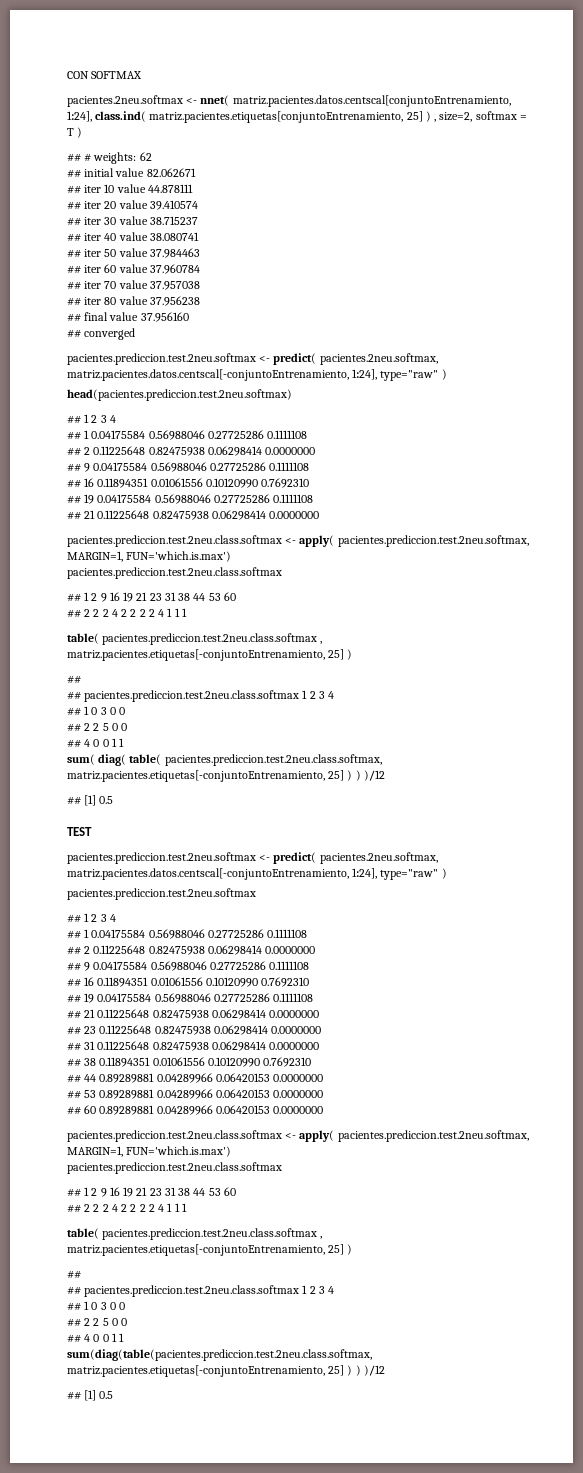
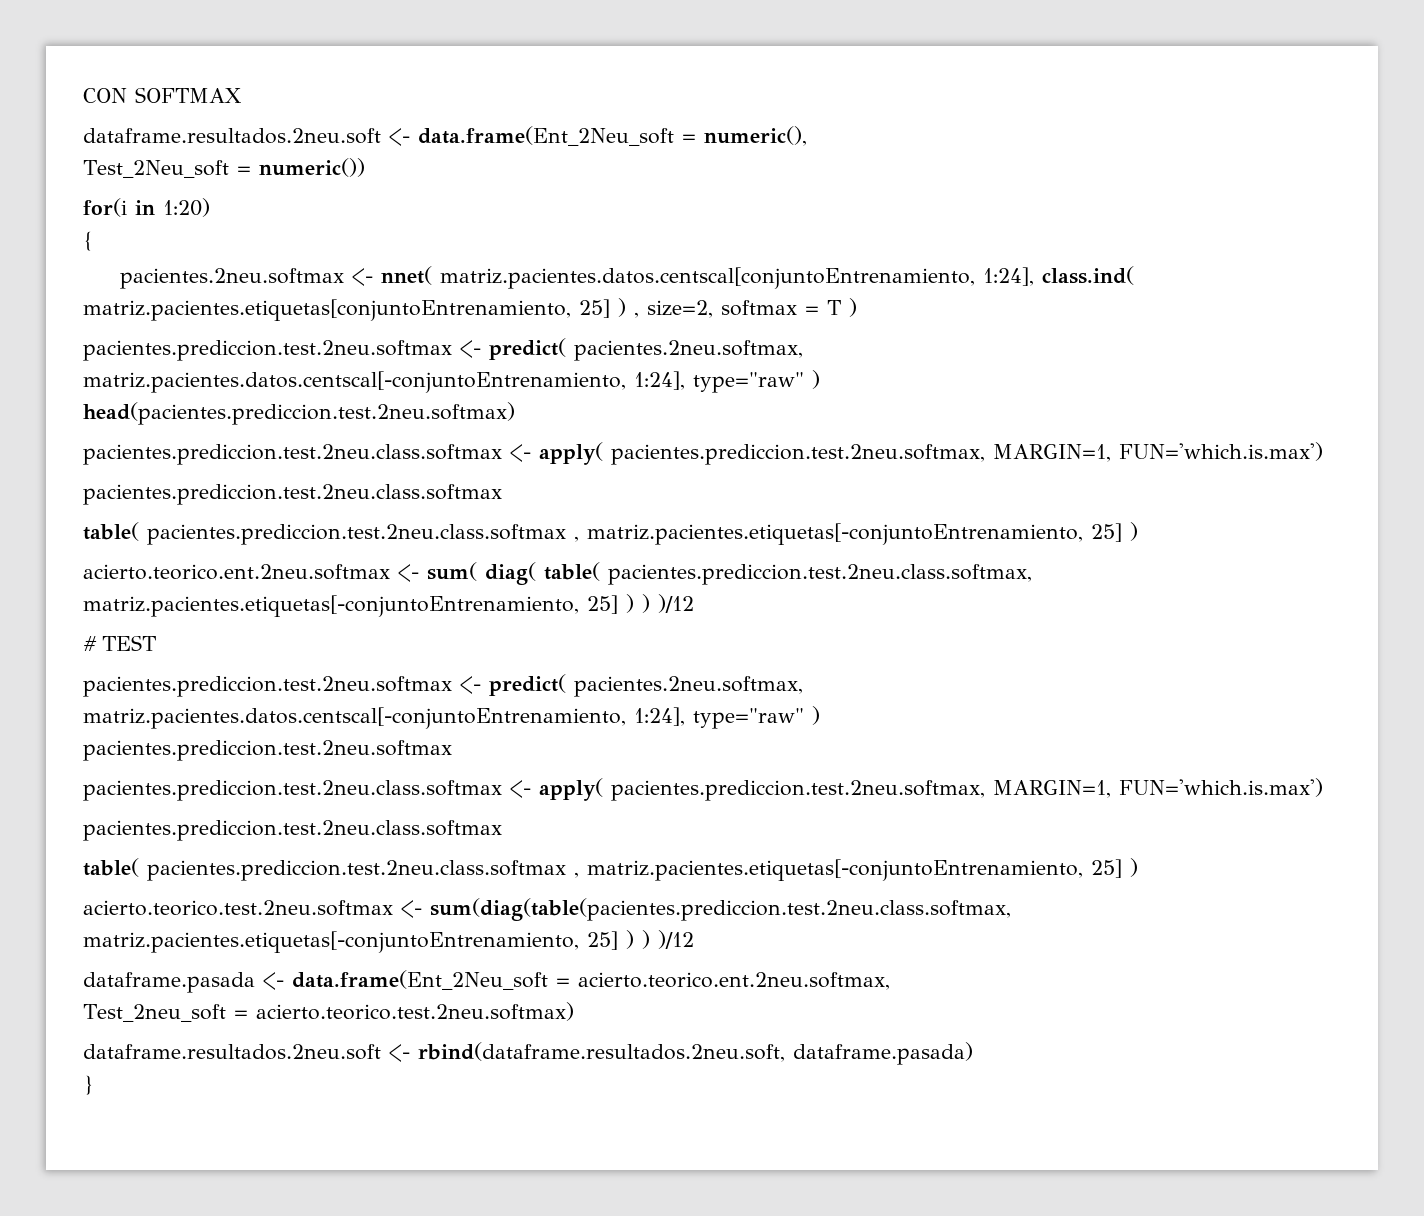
+ dataframe.resultados.2neu.soft <- data.frame(Ent_2Neu_soft = numeric(),
+ Test_2Neu_soft = numeric())
+ for(i in 1:20)
+ {
- ## # weights: 62
- ## initial value 82.062671
- ## iter 10 value 44.878111
- ## iter 20 value 39.410574
- ## iter 30 value 38.715237
- ## iter 40 value 38.080741
- ## iter 50 value 37.984463
- ## iter 60 value 37.960784
- ## iter 70 value 37.957038
- ## iter 80 value 37.956238
- ## final value 37.956160
- ## converged
  head(pacientes.prediccion.test.2neu.softmax)
- ## 1 2 3 4
- ## 1 0.04175584 0.56988046 0.27725286 0.1111108
- ## 2 0.11225648 0.82475938 0.06298414 0.0000000
- ## 9 0.04175584 0.56988046 0.27725286 0.1111108
- ## 16 0.11894351 0.01061556 0.10120990 0.7692310
- ## 19 0.04175584 0.56988046 0.27725286 0.1111108
- ## 21 0.11225648 0.82475938 0.06298414 0.0000000
  pacientes.prediccion.test.2neu.class.softmax <- apply( pacientes.prediccion.test.2neu.softmax, MARGIN=1, FUN='which.is.max')
  pacientes.prediccion.test.2neu.class.softmax
- ## 1 2 9 16 19 21 23 31 38 44 53 60
- ## 2 2 2 4 2 2 2 2 4 1 1 1
  table( pacientes.prediccion.test.2neu.class.softmax , matriz.pacientes.etiquetas[-conjuntoEntrenamiento, 25] )
- ##
- ## pacientes.prediccion.test.2neu.class.softmax 1 2 3 4
- ## 1 0 3 0 0
- ## 2 2 5 0 0
- ## 4 0 0 1 1
- sum( diag( table( pacientes.prediccion.test.2neu.class.softmax, matriz.pacientes.etiquetas[-conjuntoEntrenamiento, 25] ) ) )/12
- ## [1] 0.5
- TEST
+ acierto.teorico.ent.2neu.softmax <- sum( diag( table( pacientes.prediccion.test.2neu.class.softmax, matriz.pacientes.etiquetas[-conjuntoEntrenamiento, 25] ) ) )/12
+ # TEST
  pacientes.prediccion.test.2neu.softmax <- predict( pacientes.2neu.softmax, matriz.pacientes.datos.centscal[-conjuntoEntrenamiento, 1:24], type="raw" )
  pacientes.prediccion.test.2neu.softmax
- ## 1 2 3 4
- ## 1 0.04175584 0.56988046 0.27725286 0.1111108
- ## 2 0.11225648 0.82475938 0.06298414 0.0000000
- ## 9 0.04175584 0.56988046 0.27725286 0.1111108
- ## 16 0.11894351 0.01061556 0.10120990 0.7692310
- ## 19 0.04175584 0.56988046 0.27725286 0.1111108
- ## 21 0.11225648 0.82475938 0.06298414 0.0000000
- ## 23 0.11225648 0.82475938 0.06298414 0.0000000
- ## 31 0.11225648 0.82475938 0.06298414 0.0000000
- ## 38 0.11894351 0.01061556 0.10120990 0.7692310
- ## 44 0.89289881 0.04289966 0.06420153 0.0000000
- ## 53 0.89289881 0.04289966 0.06420153 0.0000000
- ## 60 0.89289881 0.04289966 0.06420153 0.0000000
  pacientes.prediccion.test.2neu.class.softmax <- apply( pacientes.prediccion.test.2neu.softmax, MARGIN=1, FUN='which.is.max')
  pacientes.prediccion.test.2neu.class.softmax
- ## 1 2 9 16 19 21 23 31 38 44 53 60
- ## 2 2 2 4 2 2 2 2 4 1 1 1
  table( pacientes.prediccion.test.2neu.class.softmax , matriz.pacientes.etiquetas[-conjuntoEntrenamiento, 25] )
- ##
- ## pacientes.prediccion.test.2neu.class.softmax 1 2 3 4
- ## 1 0 3 0 0
- ## 2 2 5 0 0
- ## 4 0 0 1 1
- sum(diag(table(pacientes.prediccion.test.2neu.class.softmax, matriz.pacientes.etiquetas[-conjuntoEntrenamiento, 25] ) ) )/12
- ## [1] 0.5
+ acierto.teorico.test.2neu.softmax <- sum(diag(table(pacientes.prediccion.test.2neu.class.softmax, matriz.pacientes.etiquetas[-conjuntoEntrenamiento, 25] ) ) )/12
+ dataframe.pasada <- data.frame(Ent_2Neu_soft = acierto.teorico.ent.2neu.softmax,
+ Test_2neu_soft = acierto.teorico.test.2neu.softmax)
+ dataframe.resultados.2neu.soft <- rbind(dataframe.resultados.2neu.soft, dataframe.pasada)
+ }

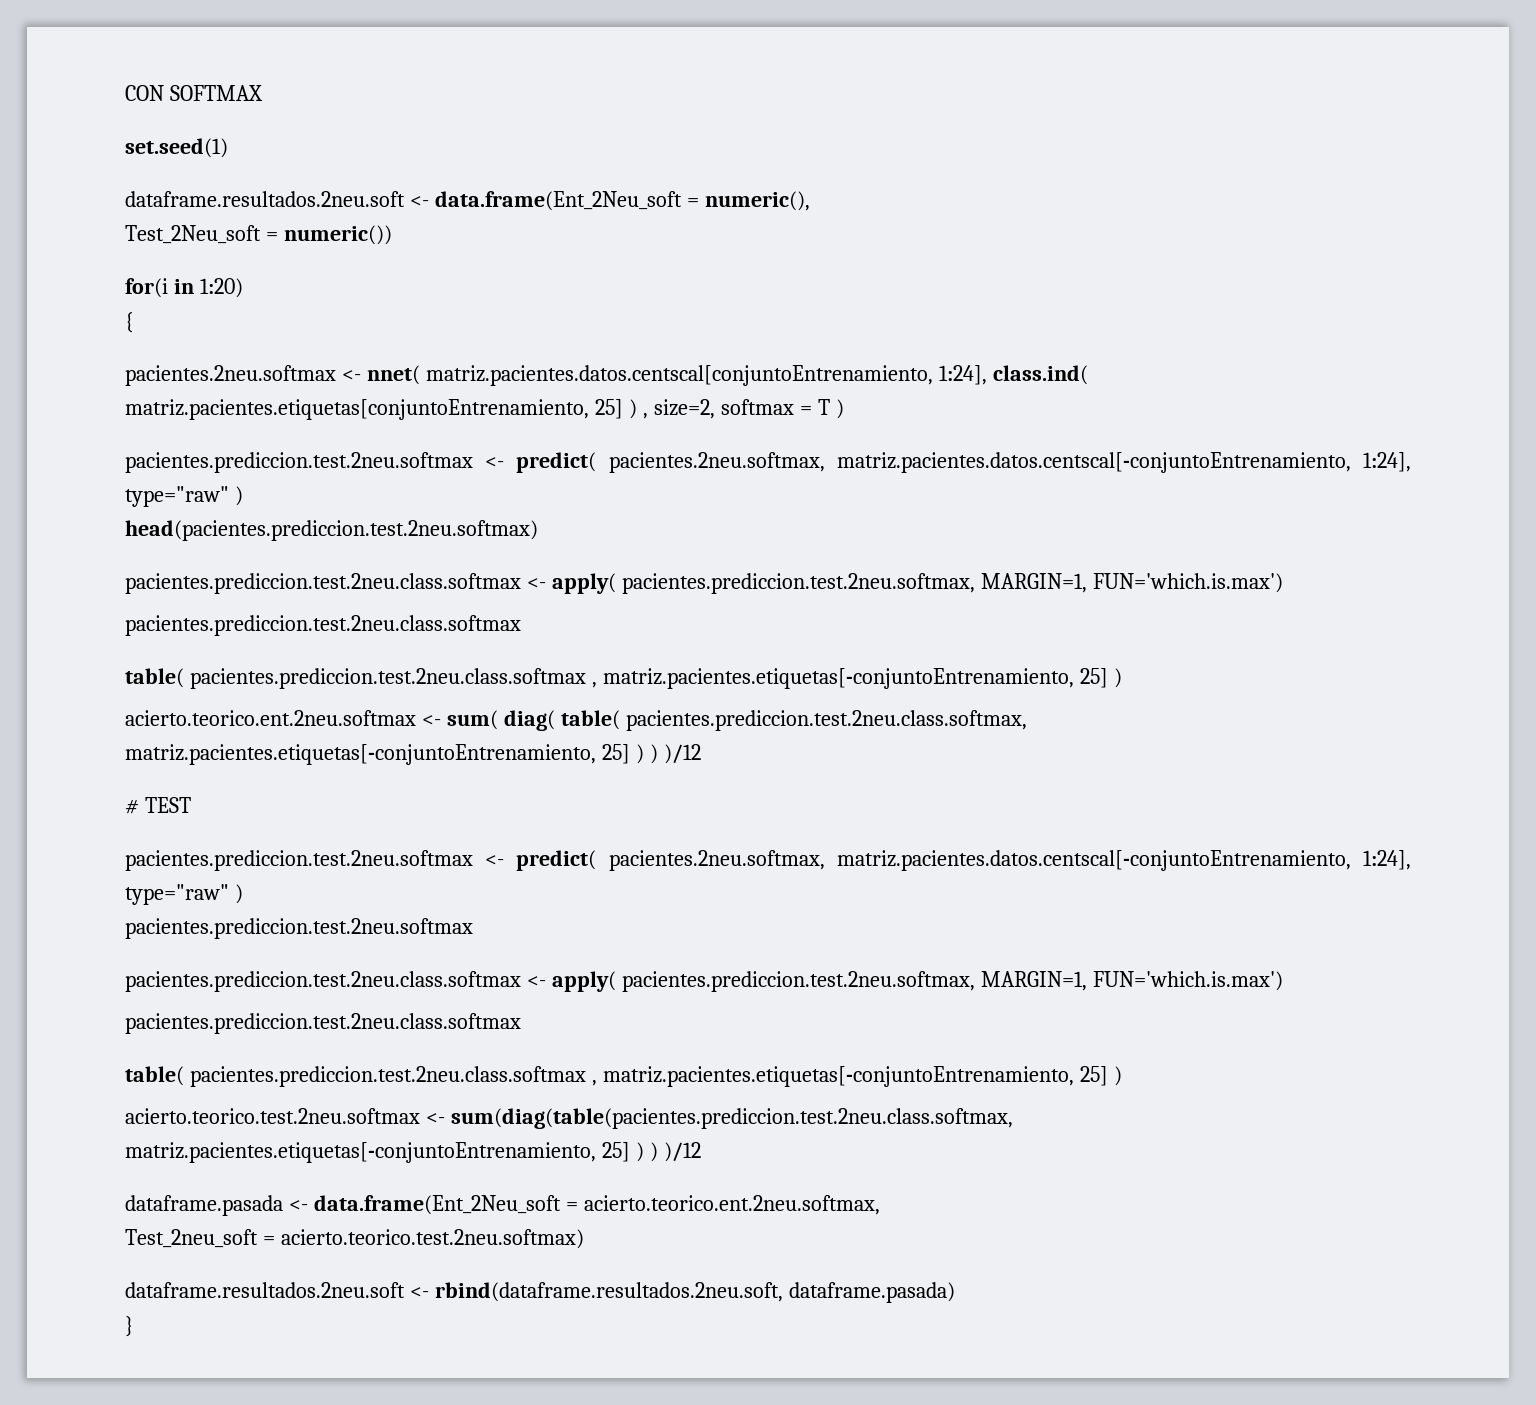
+ set.seed(1)

